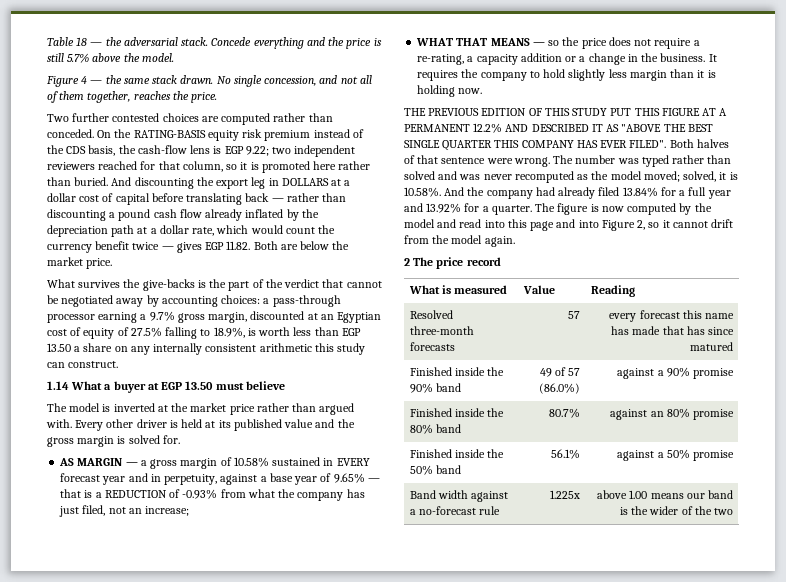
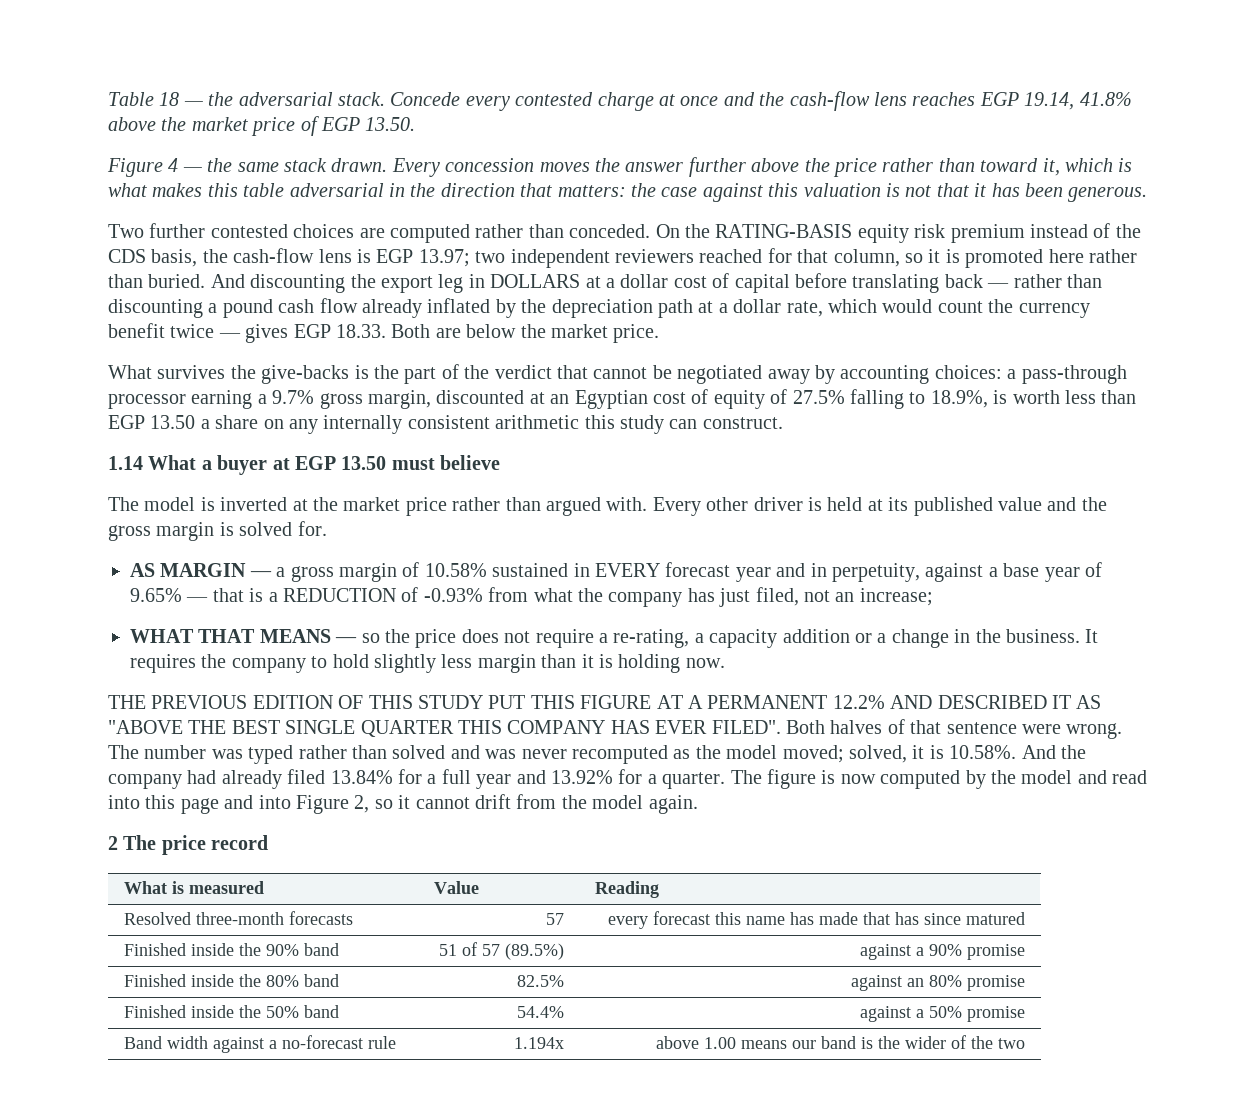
- Concede everything and the price is still 5.7% above the model.
+ Concede every contested charge at once and the cash-flow lens reaches EGP 19.14, 41.8% above the market price of EGP 13.50.
- No single concession, and not all of them together, reaches the price.
+ Every concession moves the answer further above the price rather than toward it, which is what makes this table adversarial in the direction that matters: the case against this valuation is not that it has been generous.
- On the RATING-BASIS equity risk premium instead of the CDS basis, the cash-flow lens is EGP 9.22; two independent reviewers reached for that column, so it is promoted here rather than buried.
+ On the RATING-BASIS equity risk premium instead of the CDS basis, the cash-flow lens is EGP 13.97; two independent reviewers reached for that column, so it is promoted here rather than buried.
- And discounting the export leg in DOLLARS at a dollar cost of capital before translating back — rather than discounting a pound cash flow already inflated by the depreciation path at a dollar rate, which would count the currency benefit twice — gives EGP 11.82. Both are below the market price.
+ And discounting the export leg in DOLLARS at a dollar cost of capital before translating back — rather than discounting a pound cash flow already inflated by the depreciation path at a dollar rate, which would count the currency benefit twice — gives EGP 18.33. Both are below the market price.
- Finished inside the 90% band | 49 of 57 (86.0%) | against a 90% promise
+ Finished inside the 90% band | 51 of 57 (89.5%) | against a 90% promise
- Finished inside the 80% band | 80.7% | against an 80% promise
+ Finished inside the 80% band | 82.5% | against an 80% promise
- Finished inside the 50% band | 56.1% | against a 50% promise
+ Finished inside the 50% band | 54.4% | against a 50% promise
- Band width against a no-forecast rule | 1.225x | above 1.00 means our band is the wider of the two
+ Band width against a no-forecast rule | 1.194x | above 1.00 means our band is the wider of the two

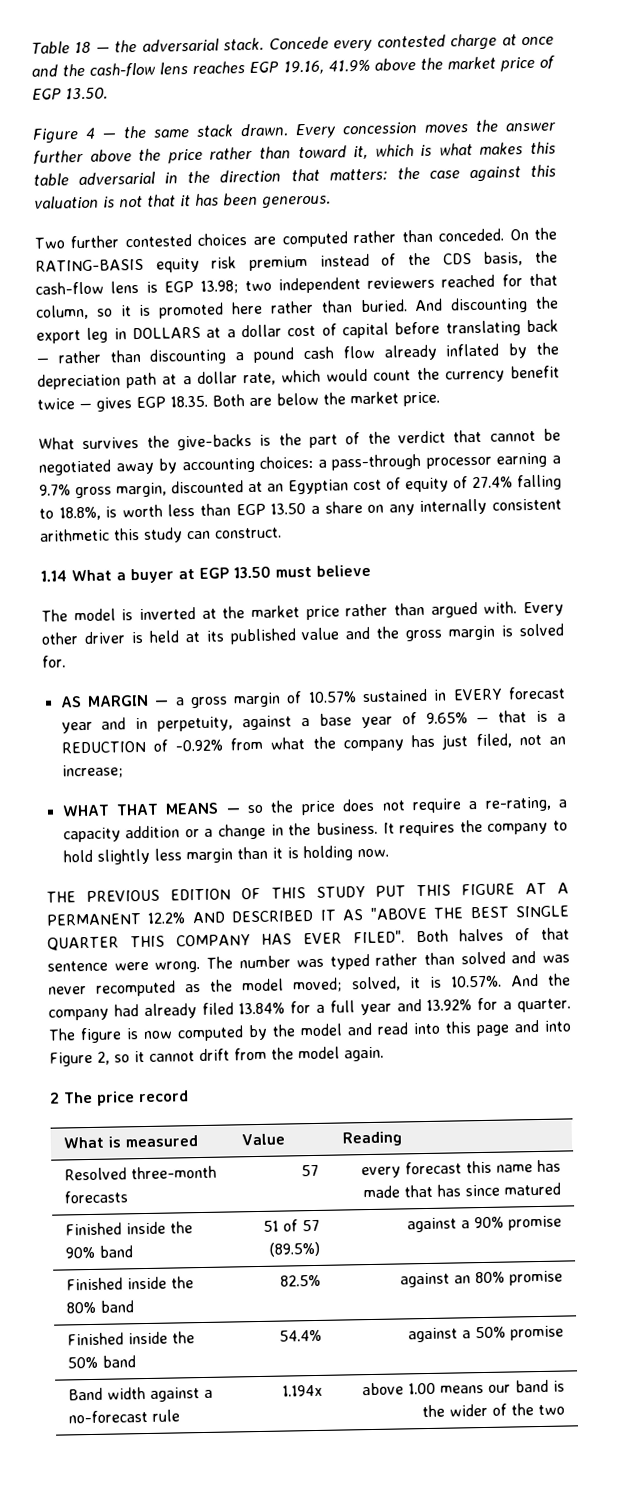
- Concede every contested charge at once and the cash-flow lens reaches EGP 19.14, 41.8% above the market price of EGP 13.50.
+ Concede every contested charge at once and the cash-flow lens reaches EGP 19.16, 41.9% above the market price of EGP 13.50.
- On the RATING-BASIS equity risk premium instead of the CDS basis, the cash-flow lens is EGP 13.97; two independent reviewers reached for that column, so it is promoted here rather than buried.
+ On the RATING-BASIS equity risk premium instead of the CDS basis, the cash-flow lens is EGP 13.98; two independent reviewers reached for that column, so it is promoted here rather than buried.
- And discounting the export leg in DOLLARS at a dollar cost of capital before translating back — rather than discounting a pound cash flow already inflated by the depreciation path at a dollar rate, which would count the currency benefit twice — gives EGP 18.33. Both are below the market price.
+ And discounting the export leg in DOLLARS at a dollar cost of capital before translating back — rather than discounting a pound cash flow already inflated by the depreciation path at a dollar rate, which would count the currency benefit twice — gives EGP 18.35. Both are below the market price.
- What survives the give-backs is the part of the verdict that cannot be negotiated away by accounting choices: a pass-through processor earning a 9.7% gross margin, discounted at an Egyptian cost of equity of 27.5% falling to 18.9%, is worth less than EGP 13.50 a share on any internally consistent arithmetic this study can construct.
+ What survives the give-backs is the part of the verdict that cannot be negotiated away by accounting choices: a pass-through processor earning a 9.7% gross margin, discounted at an Egyptian cost of equity of 27.4% falling to 18.8%, is worth less than EGP 13.50 a share on any internally consistent arithmetic this study can construct.
- AS MARGIN — a gross margin of 10.58% sustained in EVERY forecast year and in perpetuity, against a base year of 9.65% — that is a REDUCTION of -0.93% from what the company has just filed, not an increase;
+ AS MARGIN — a gross margin of 10.57% sustained in EVERY forecast year and in perpetuity, against a base year of 9.65% — that is a REDUCTION of -0.92% from what the company has just filed, not an increase;
- The number was typed rather than solved and was never recomputed as the model moved; solved, it is 10.58%. And the company had already filed 13.84% for a full year and 13.92% for a quarter.
+ The number was typed rather than solved and was never recomputed as the model moved; solved, it is 10.57%. And the company had already filed 13.84% for a full year and 13.92% for a quarter.

